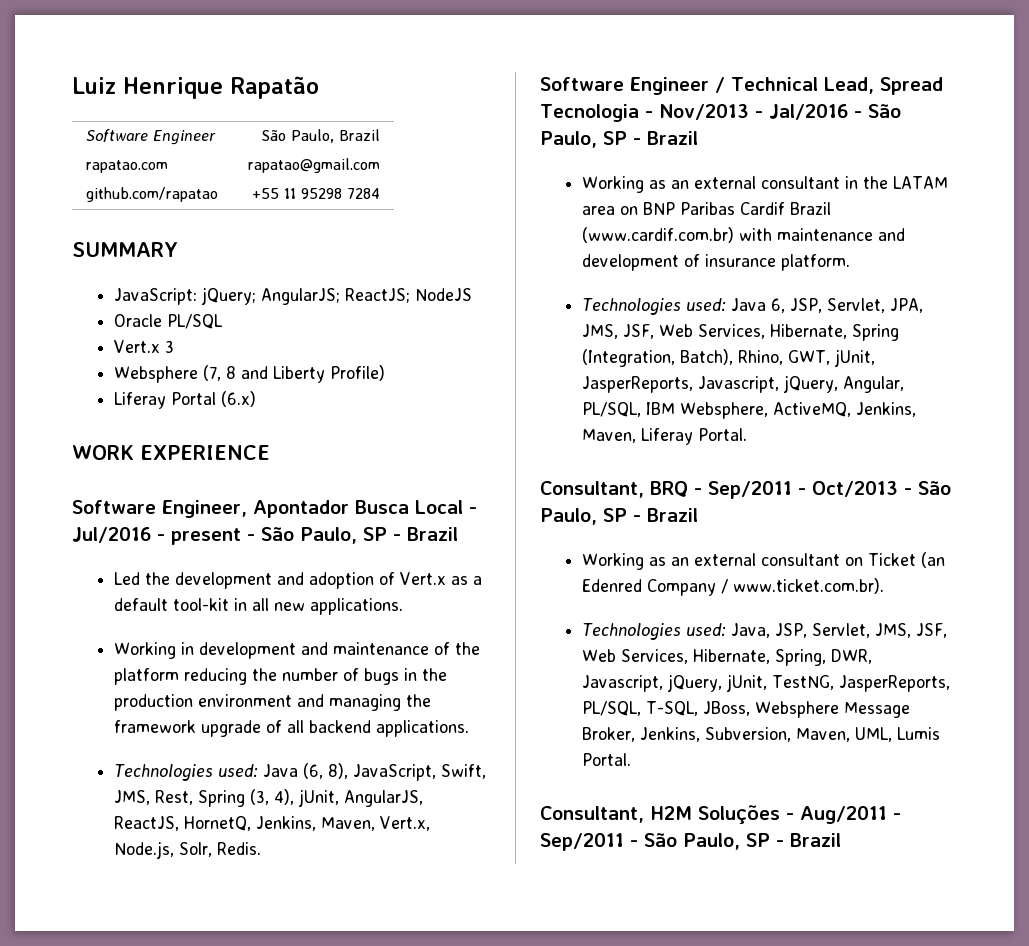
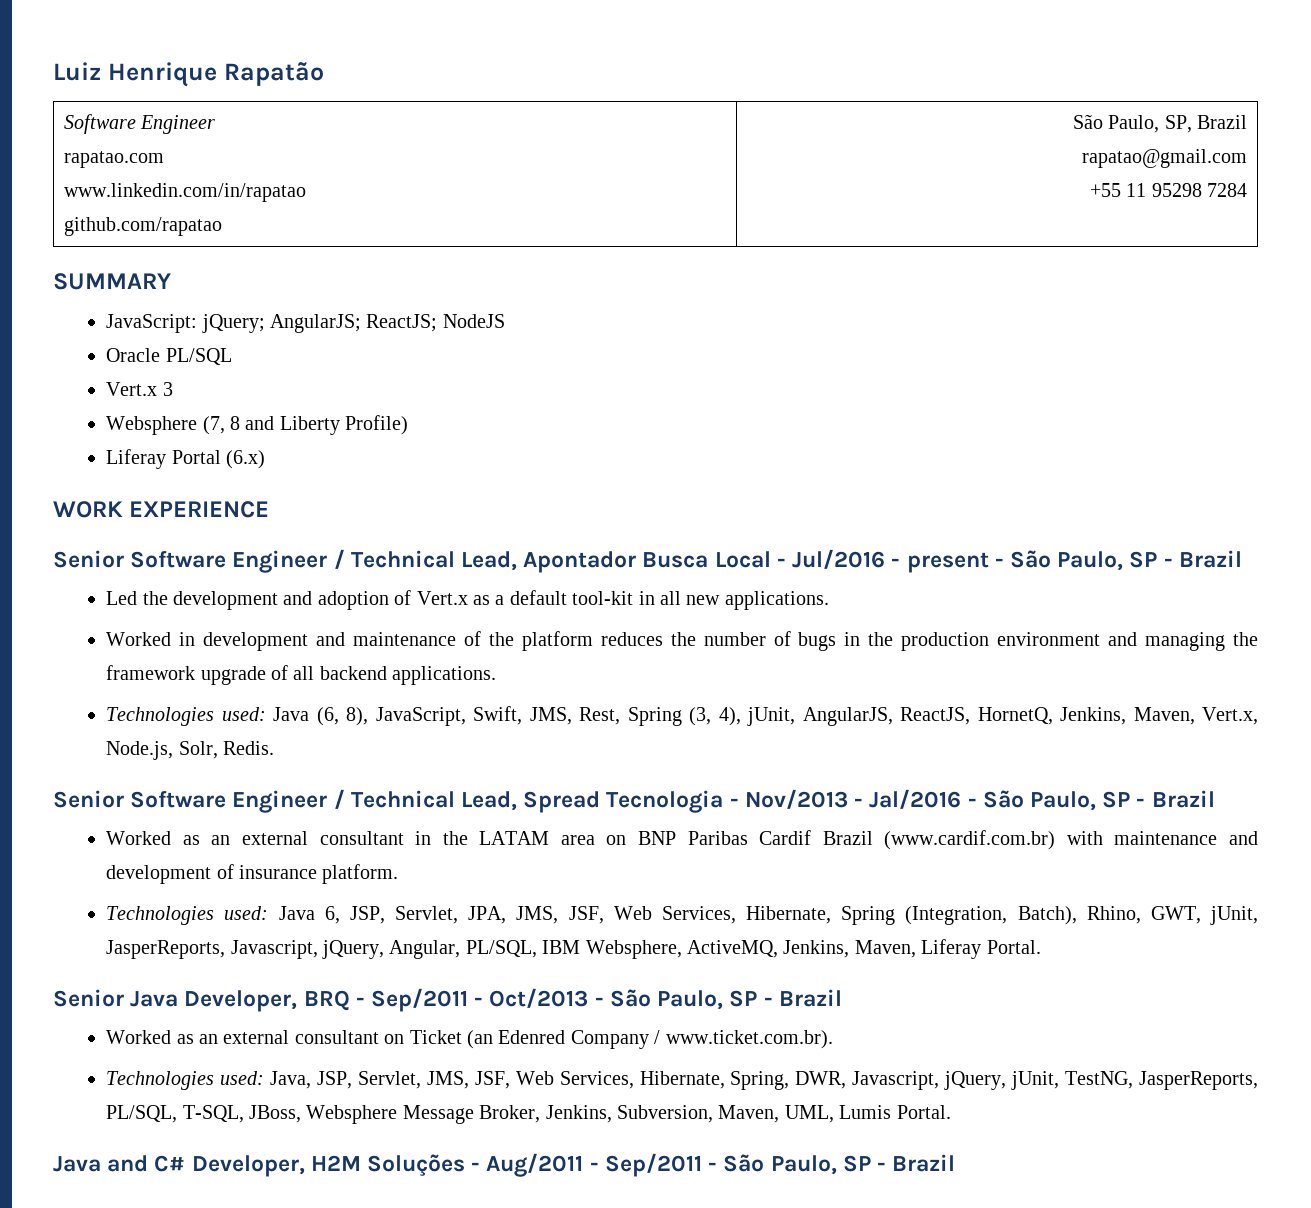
  Luiz Henrique Rapatão
  Software Engineer
  rapatao.com
- github.com/rapatao | São Paulo, Brazil
+ www.linkedin.com/in/rapatao
+ github.com/rapatao | São Paulo, SP, Brazil
- Software Engineer, Apontador Busca Local - Jul/2016 - present - São Paulo, SP - Brazil
+ Senior Software Engineer / Technical Lead, Apontador Busca Local - Jul/2016 - present - São Paulo, SP - Brazil
- Working in development and maintenance of the platform reducing the number of bugs in the production environment and managing the framework upgrade of all backend applications.
+ Worked in development and maintenance of the platform reduces the number of bugs in the production environment and managing the framework upgrade of all backend applications.
- Software Engineer / Technical Lead, Spread Tecnologia - Nov/2013 - Jal/2016 - São Paulo, SP - Brazil
+ Senior Software Engineer / Technical Lead, Spread Tecnologia - Nov/2013 - Jal/2016 - São Paulo, SP - Brazil
- Working as an external consultant in the LATAM area on BNP Paribas Cardif Brazil (www.cardif.com.br) with maintenance and development of insurance platform.
+ Worked as an external consultant in the LATAM area on BNP Paribas Cardif Brazil (www.cardif.com.br) with maintenance and development of insurance platform.
- Consultant, BRQ - Sep/2011 - Oct/2013 - São Paulo, SP - Brazil
+ Senior Java Developer, BRQ - Sep/2011 - Oct/2013 - São Paulo, SP - Brazil
- Working as an external consultant on Ticket (an Edenred Company / www.ticket.com.br).
+ Worked as an external consultant on Ticket (an Edenred Company / www.ticket.com.br).
- Consultant, H2M Soluções - Aug/2011 - Sep/2011 - São Paulo, SP - Brazil
+ Java and C# Developer, H2M Soluções - Aug/2011 - Sep/2011 - São Paulo, SP - Brazil

